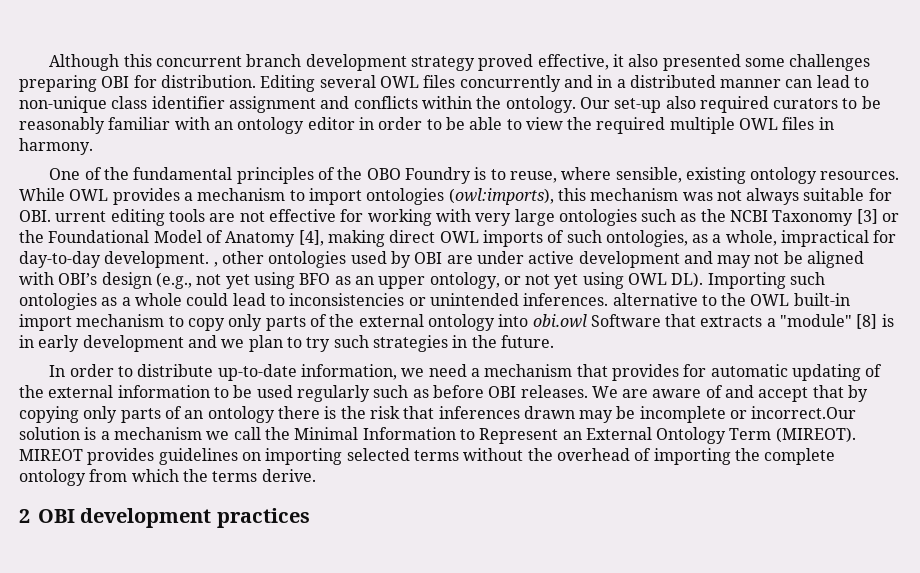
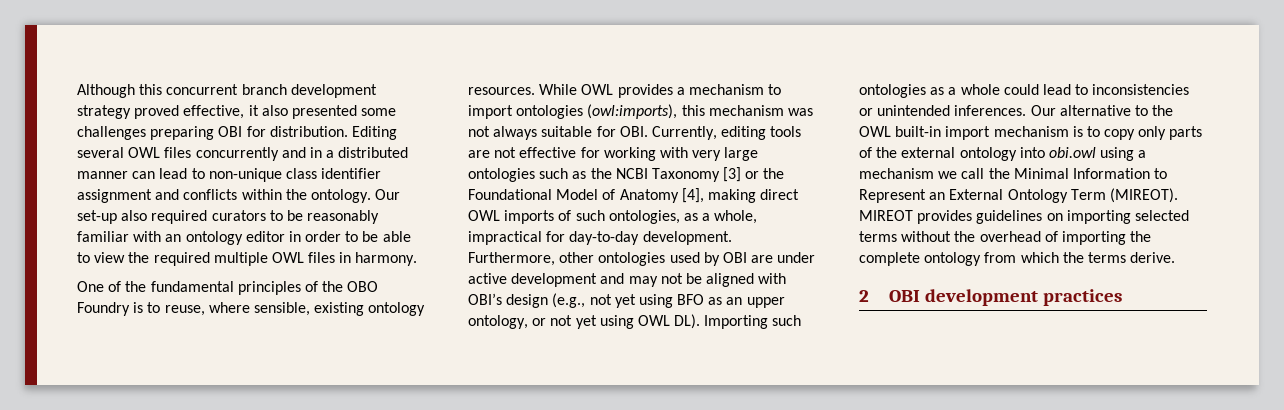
- While OWL provides a mechanism to import ontologies (owl:imports), this mechanism was not always suitable for OBI. urrent editing tools are not effective for working with very large ontologies such as the NCBI Taxonomy [3] or the Foundational Model of Anatomy [4], making direct OWL imports of such ontologies, as a whole, impractical for day-to-day development. , other ontologies used by OBI are under active development and may not be aligned with OBI’s design (e.g., not yet using BFO as an upper ontology, or not yet using OWL DL). Importing such ontologies as a whole could lead to inconsistencies or unintended inferences. alternative to the OWL built-in import mechanism to copy only parts of the external ontology into obi.owl Software that extracts a "module" [8] is in early development and we plan to try such strategies in the future.
- In order to distribute up-to-date information, we need a mechanism that provides for automatic updating of the external information to be used regularly such as before OBI releases. We are aware of and accept that by copying only parts of an ontology there is the risk that inferences drawn may be incomplete or incorrect.Our solution is a mechanism we call the Minimal Information to Represent an External Ontology Term (MIREOT).
+ While OWL provides a mechanism to import ontologies (owl:imports), this mechanism was not always suitable for OBI. Currently, editing tools are not effective for working with very large ontologies such as the NCBI Taxonomy [3] or the Foundational Model of Anatomy [4], making direct OWL imports of such ontologies, as a whole, impractical for day-to-day development. Furthermore, other ontologies used by OBI are under active development and may not be aligned with OBI’s design (e.g., not yet using BFO as an upper ontology, or not yet using OWL DL). Importing such ontologies as a whole could lead to inconsistencies or unintended inferences. Our alternative to the OWL built-in import mechanism is to copy only parts of the external ontology into obi.owl using a mechanism we call the Minimal Information to Represent an External Ontology Term (MIREOT).

